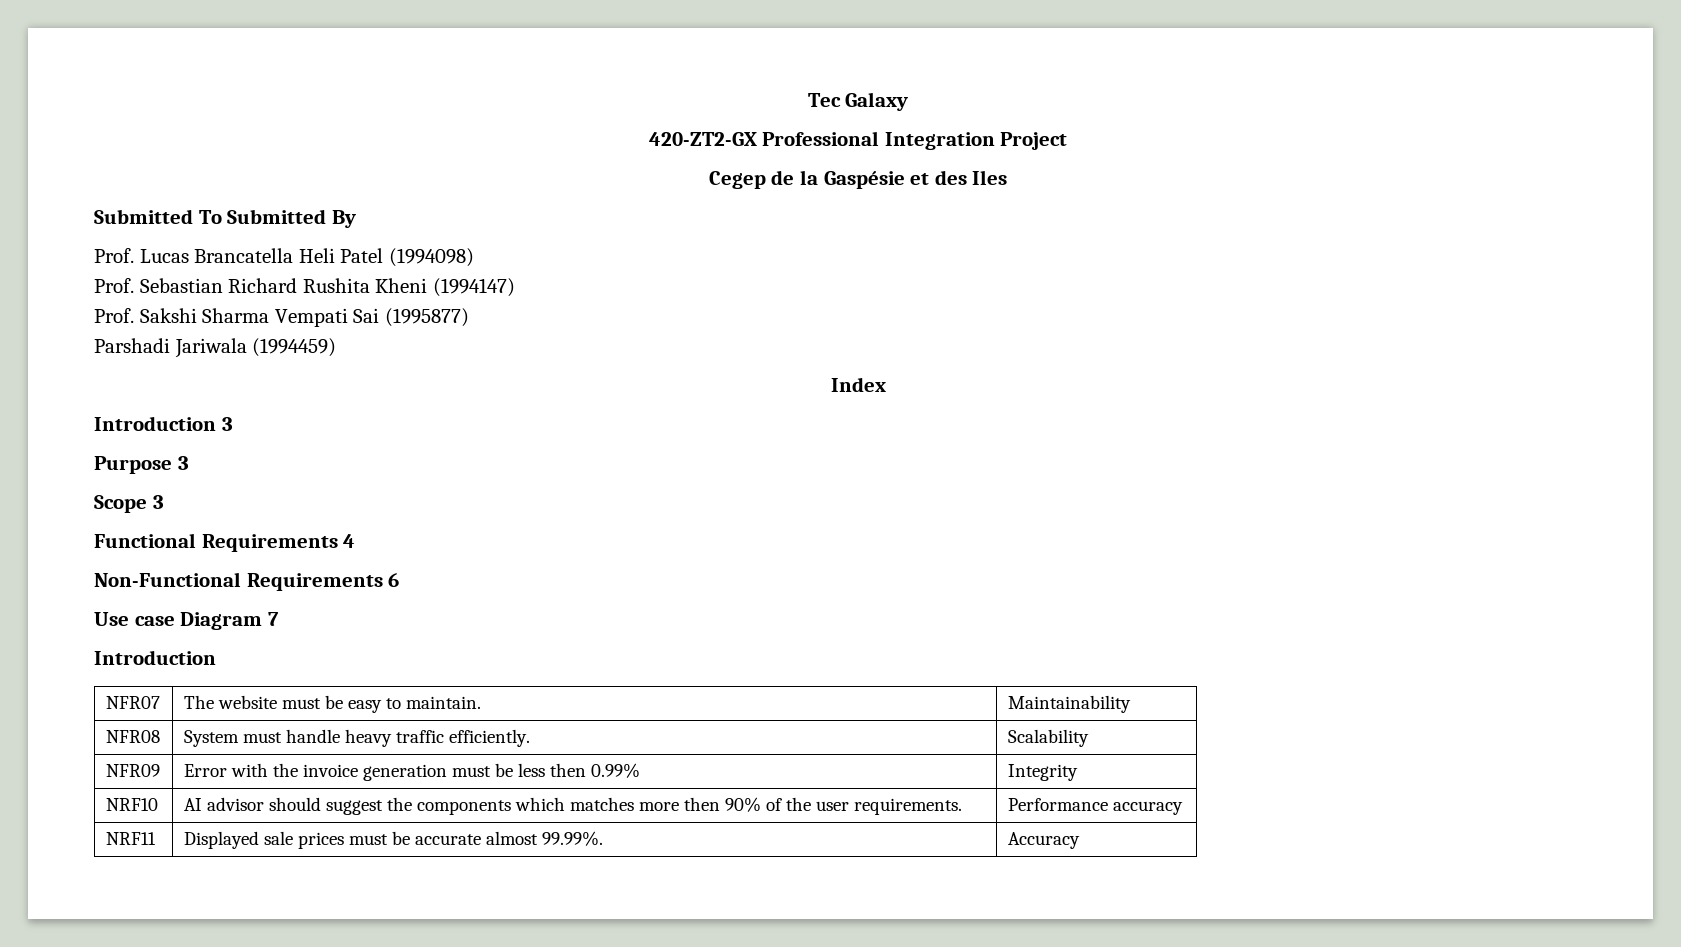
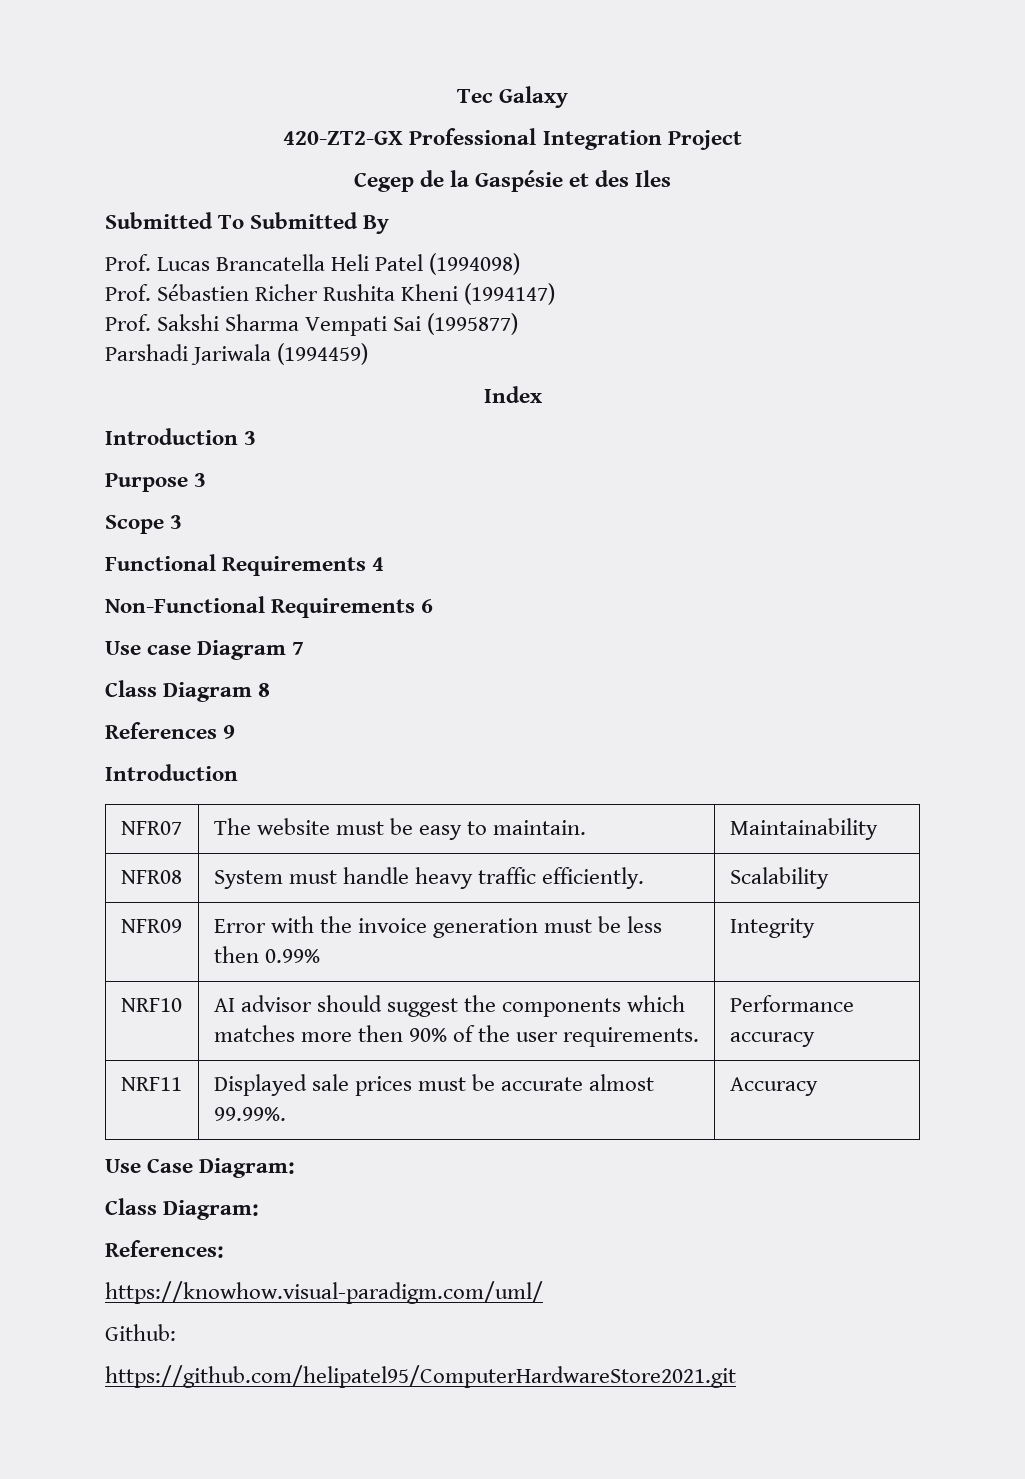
- Prof. Sebastian Richard Rushita Kheni (1994147)
+ Prof. Sébastien Richer Rushita Kheni (1994147)
+ Class Diagram 8
+ References 9
+ Use Case Diagram:
+ Class Diagram:
+ References:
+ https://knowhow.visual-paradigm.com/uml/
+ Github:
+ https://github.com/helipatel95/ComputerHardwareStore2021.git

